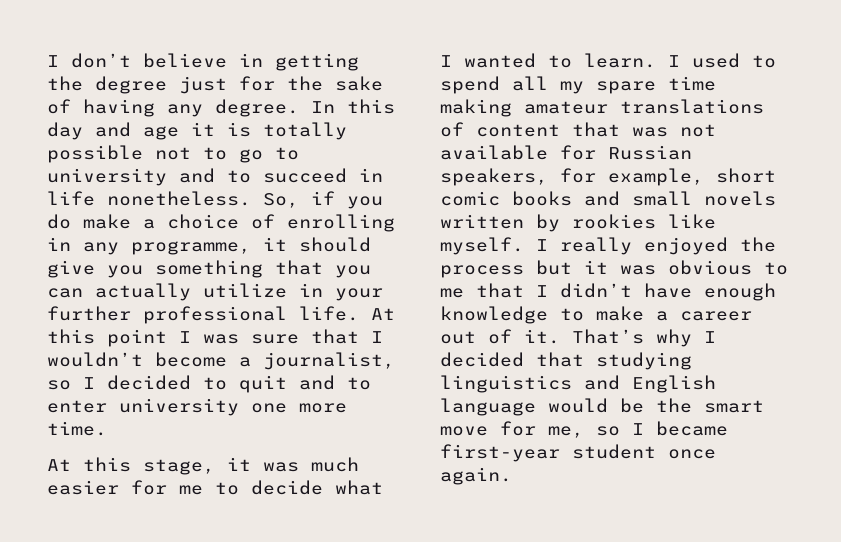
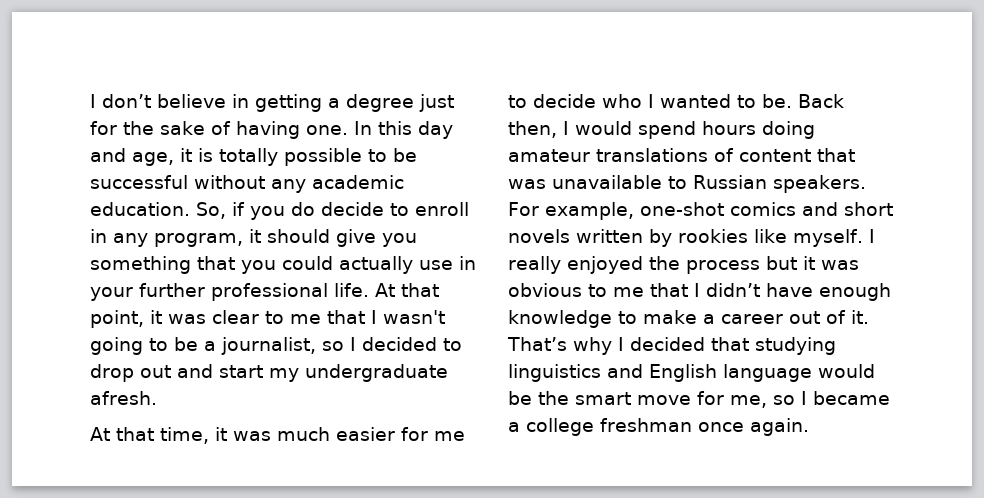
- I don’t believe in getting the degree just for the sake of having any degree.
+ I don’t believe in getting a degree just for the sake of having one.
- In this day and age it is totally possible not to go to university and to succeed in life nonetheless. So, if you do make a choice of enrolling in any programme, it should give you something that you can actually utilize in your further professional life.
+ In this day and age, it is totally possible to be successful without any academic education. So, if you do decide to enroll in any program, it should give you something that you could actually use in your further professional life.
- At this point I was sure that I wouldn’t become a journalist, so I decided to quit and to enter university one more time.
- At this stage, it was much easier for me to decide what I wanted to learn. I used to spend all my spare time making amateur translations of content that was not available for Russian speakers, for example, short comic books and small novels written by rookies like myself.
+ At that point, it was clear to me that I wasn't going to be a journalist, so I decided to drop out and start my undergraduate afresh.
+ At that time, it was much easier for me to decide who I wanted to be. Back then, I would spend hours doing amateur translations of content that was unavailable to Russian speakers. For example, one-shot comics and short novels written by rookies like myself.
- That’s why I decided that studying linguistics and English language would be the smart move for me, so I became first-year student once again.
+ That’s why I decided that studying linguistics and English language would be the smart move for me, so I became a college freshman once again.

